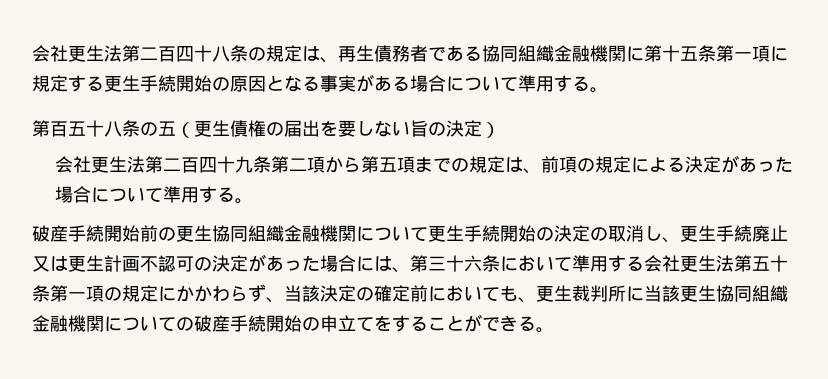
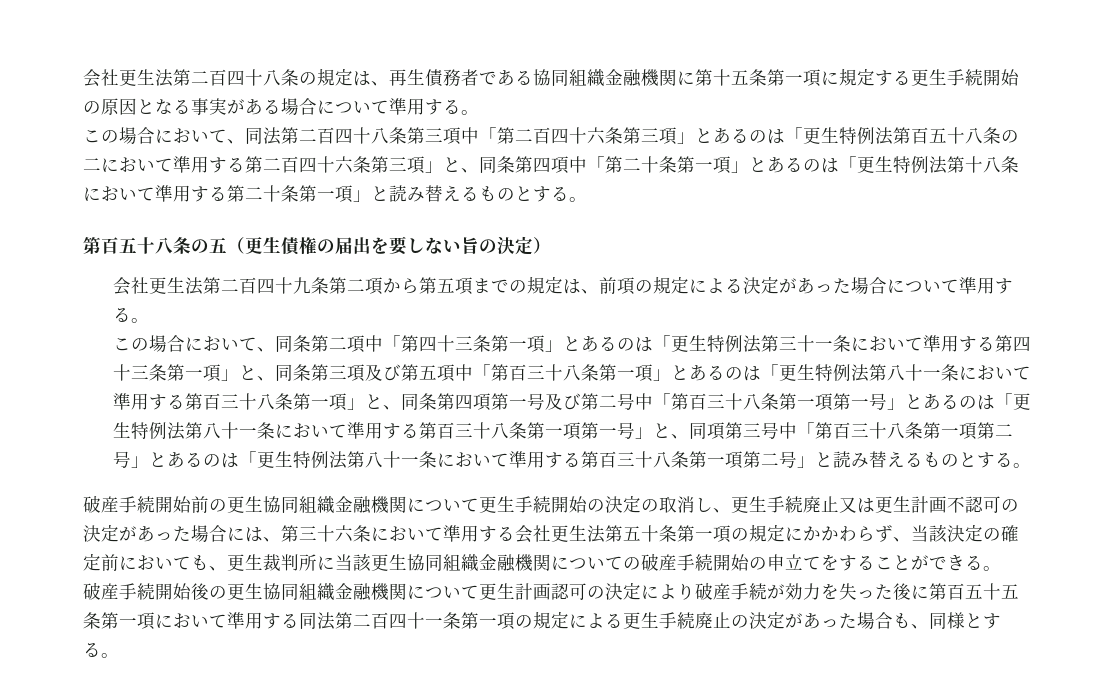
+ この場合において、同法第二百四十八条第三項中「第二百四十六条第三項」とあるのは「更生特例法第百五十八条の二において準用する第二百四十六条第三項」と、同条第四項中「第二十条第一項」とあるのは「更生特例法第十八条において準用する第二十条第一項」と読み替えるものとする。
+ この場合において、同条第二項中「第四十三条第一項」とあるのは「更生特例法第三十一条において準用する第四十三条第一項」と、同条第三項及び第五項中「第百三十八条第一項」とあるのは「更生特例法第八十一条において準用する第百三十八条第一項」と、同条第四項第一号及び第二号中「第百三十八条第一項第一号」とあるのは「更生特例法第八十一条において準用する第百三十八条第一項第一号」と、同項第三号中「第百三十八条第一項第二号」とあるのは「更生特例法第八十一条において準用する第百三十八条第一項第二号」と読み替えるものとする。
+ 破産手続開始後の更生協同組織金融機関について更生計画認可の決定により破産手続が効力を失った後に第百五十五条第一項において準用する同法第二百四十一条第一項の規定による更生手続廃止の決定があった場合も、同様とする。

